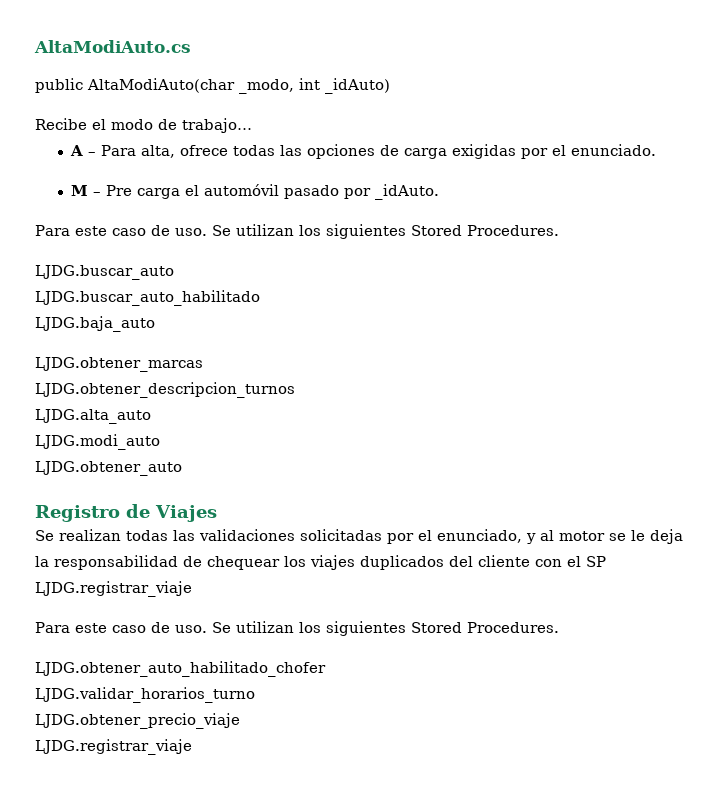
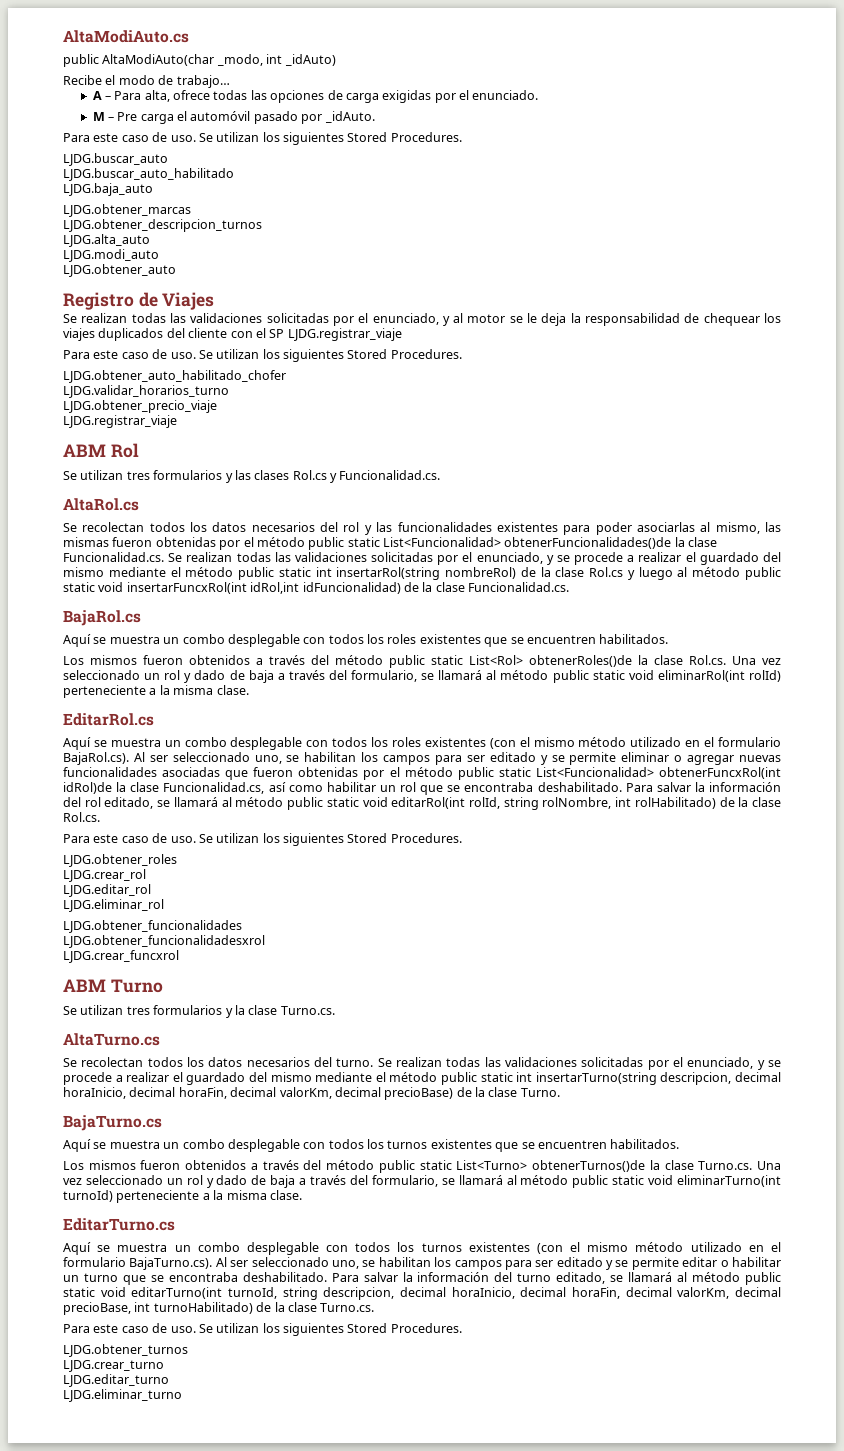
+ ABM Rol
+ Se utilizan tres formularios y las clases Rol.cs y Funcionalidad.cs.
+ AltaRol.cs
+ Se recolectan todos los datos necesarios del rol y las funcionalidades existentes para poder asociarlas al mismo, las mismas fueron obtenidas por el método public static List<Funcionalidad> obtenerFuncionalidades()de la clase Funcionalidad.cs. Se realizan todas las validaciones solicitadas por el enunciado, y se procede a realizar el guardado del mismo mediante el método public static int insertarRol(string nombreRol) de la clase Rol.cs y luego al método public static void insertarFuncxRol(int idRol,int idFuncionalidad) de la clase Funcionalidad.cs.
+ BajaRol.cs
+ Aquí se muestra un combo desplegable con todos los roles existentes que se encuentren habilitados.
+ Los mismos fueron obtenidos a través del método public static List<Rol> obtenerRoles()de la clase Rol.cs. Una vez seleccionado un rol y dado de baja a través del formulario, se llamará al método public static void eliminarRol(int rolId) perteneciente a la misma clase.
+ EditarRol.cs
+ Aquí se muestra un combo desplegable con todos los roles existentes (con el mismo método utilizado en el formulario BajaRol.cs). Al ser seleccionado uno, se habilitan los campos para ser editado y se permite eliminar o agregar nuevas funcionalidades asociadas que fueron obtenidas por el método public static List<Funcionalidad> obtenerFuncxRol(int idRol)de la clase Funcionalidad.cs, así como habilitar un rol que se encontraba deshabilitado. Para salvar la información del rol editado, se llamará al método public static void editarRol(int rolId, string rolNombre, int rolHabilitado) de la clase Rol.cs.
+ Para este caso de uso. Se utilizan los siguientes Stored Procedures.
+ LJDG.obtener_roles
+ LJDG.crear_rol
+ LJDG.editar_rol
+ LJDG.eliminar_rol
+ LJDG.obtener_funcionalidades
+ LJDG.obtener_funcionalidadesxrol
+ LJDG.crear_funcxrol
+ ABM Turno
+ Se utilizan tres formularios y la clase Turno.cs.
+ AltaTurno.cs
+ Se recolectan todos los datos necesarios del turno. Se realizan todas las validaciones solicitadas por el enunciado, y se procede a realizar el guardado del mismo mediante el método public static int insertarTurno(string descripcion, decimal horaInicio, decimal horaFin, decimal valorKm, decimal precioBase) de la clase Turno.
+ BajaTurno.cs
+ Aquí se muestra un combo desplegable con todos los turnos existentes que se encuentren habilitados.
+ Los mismos fueron obtenidos a través del método public static List<Turno> obtenerTurnos()de la clase Turno.cs. Una vez seleccionado un rol y dado de baja a través del formulario, se llamará al método public static void eliminarTurno(int turnoId) perteneciente a la misma clase.
+ EditarTurno.cs
+ Aquí se muestra un combo desplegable con todos los turnos existentes (con el mismo método utilizado en el formulario BajaTurno.cs). Al ser seleccionado uno, se habilitan los campos para ser editado y se permite editar o habilitar un turno que se encontraba deshabilitado. Para salvar la información del turno editado, se llamará al método public static void editarTurno(int turnoId, string descripcion, decimal horaInicio, decimal horaFin, decimal valorKm, decimal precioBase, int turnoHabilitado) de la clase Turno.cs.
+ Para este caso de uso. Se utilizan los siguientes Stored Procedures.
+ LJDG.obtener_turnos
+ LJDG.crear_turno
+ LJDG.editar_turno
+ LJDG.eliminar_turno

